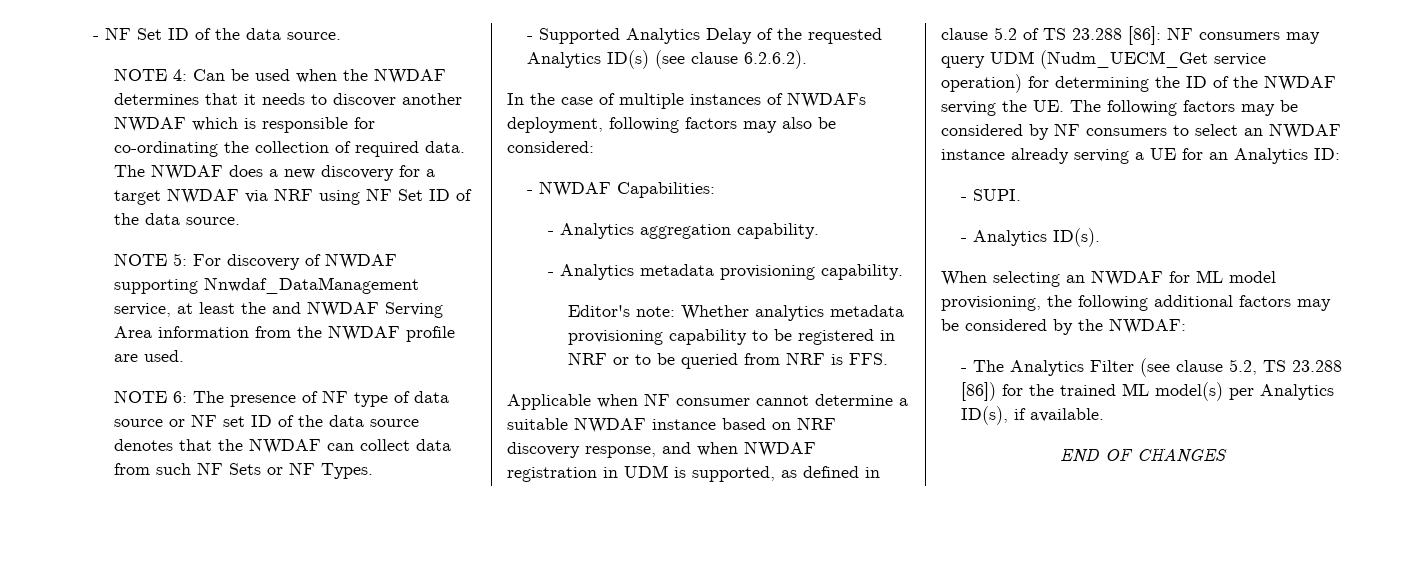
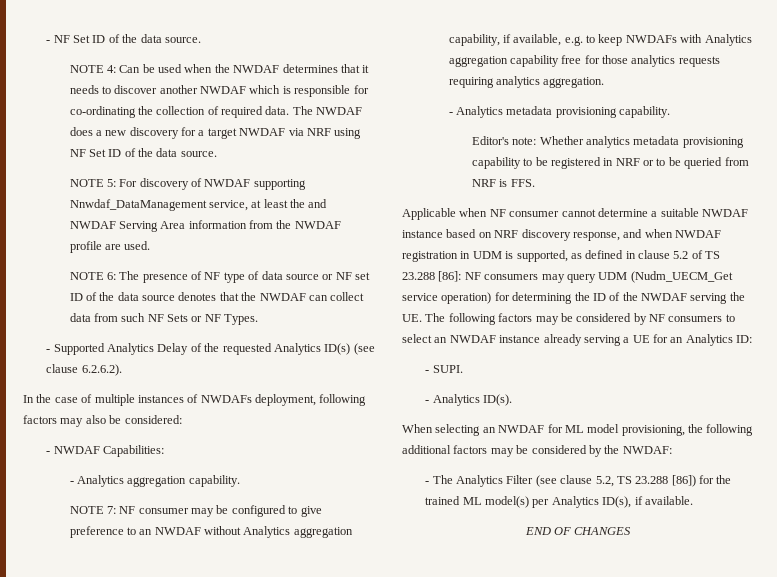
+ NOTE 7: NF consumer may be configured to give preference to an NWDAF without Analytics aggregation capability, if available, e.g. to keep NWDAFs with Analytics aggregation capability free for those analytics requests requiring analytics aggregation.

